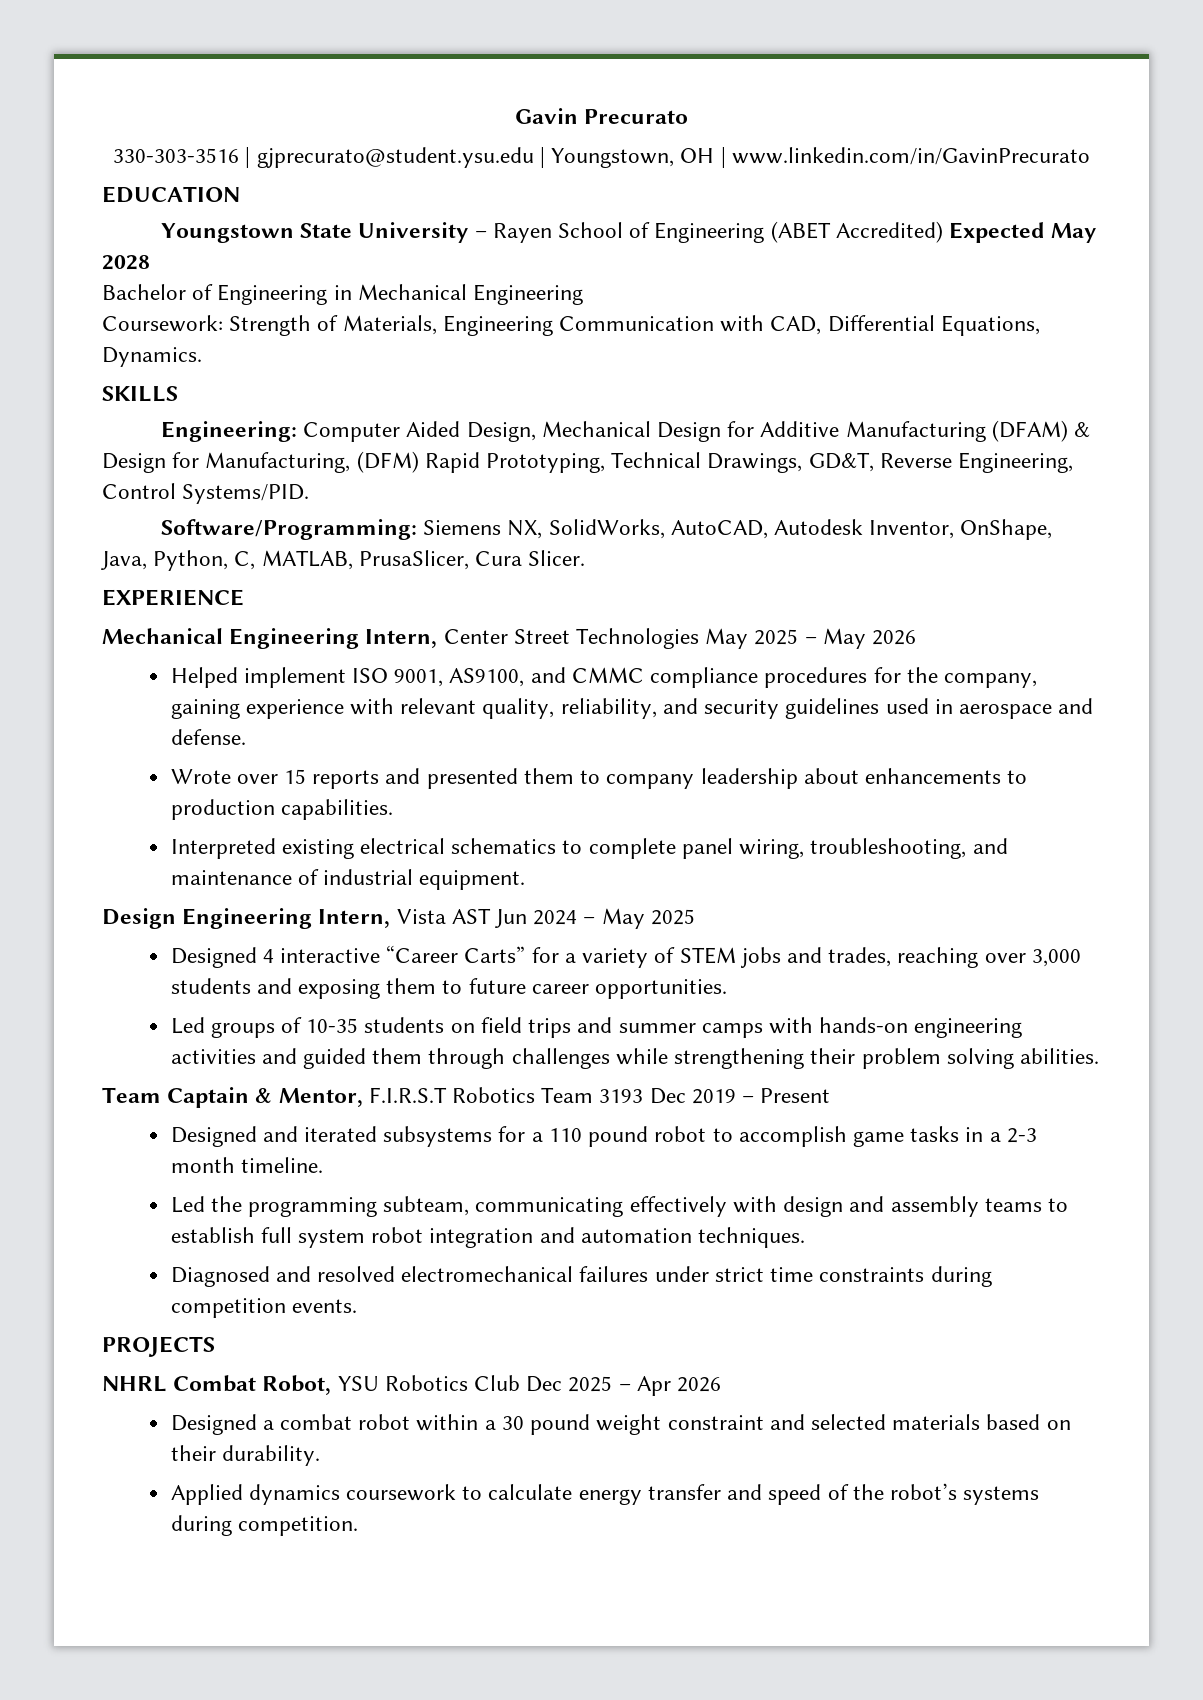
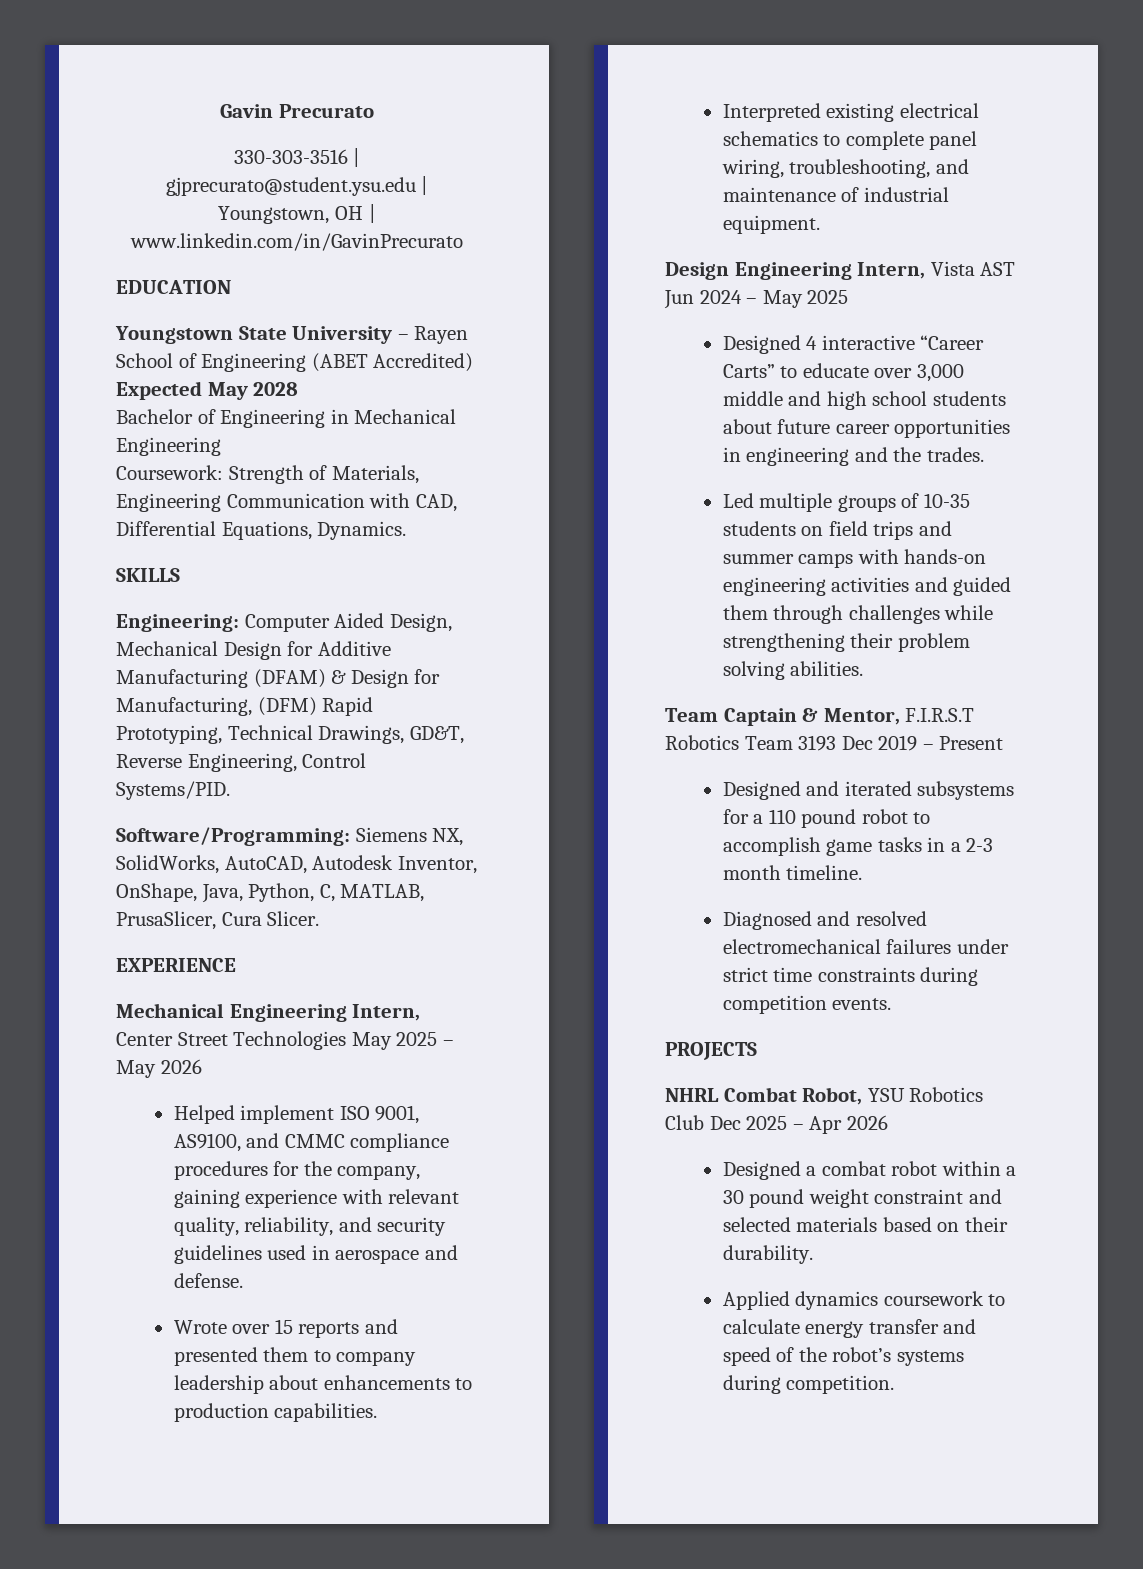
- Designed 4 interactive “Career Carts” for a variety of STEM jobs and trades, reaching over 3,000 students and exposing them to future career opportunities.
- Led groups of 10-35 students on field trips and summer camps with hands-on engineering activities and guided them through challenges while strengthening their problem solving abilities.
+ Designed 4 interactive “Career Carts” to educate over 3,000 middle and high school students about future career opportunities in engineering and the trades.
+ Led multiple groups of 10-35 students on field trips and summer camps with hands-on engineering activities and guided them through challenges while strengthening their problem solving abilities.
- Led the programming subteam, communicating effectively with design and assembly teams to establish full system robot integration and automation techniques.

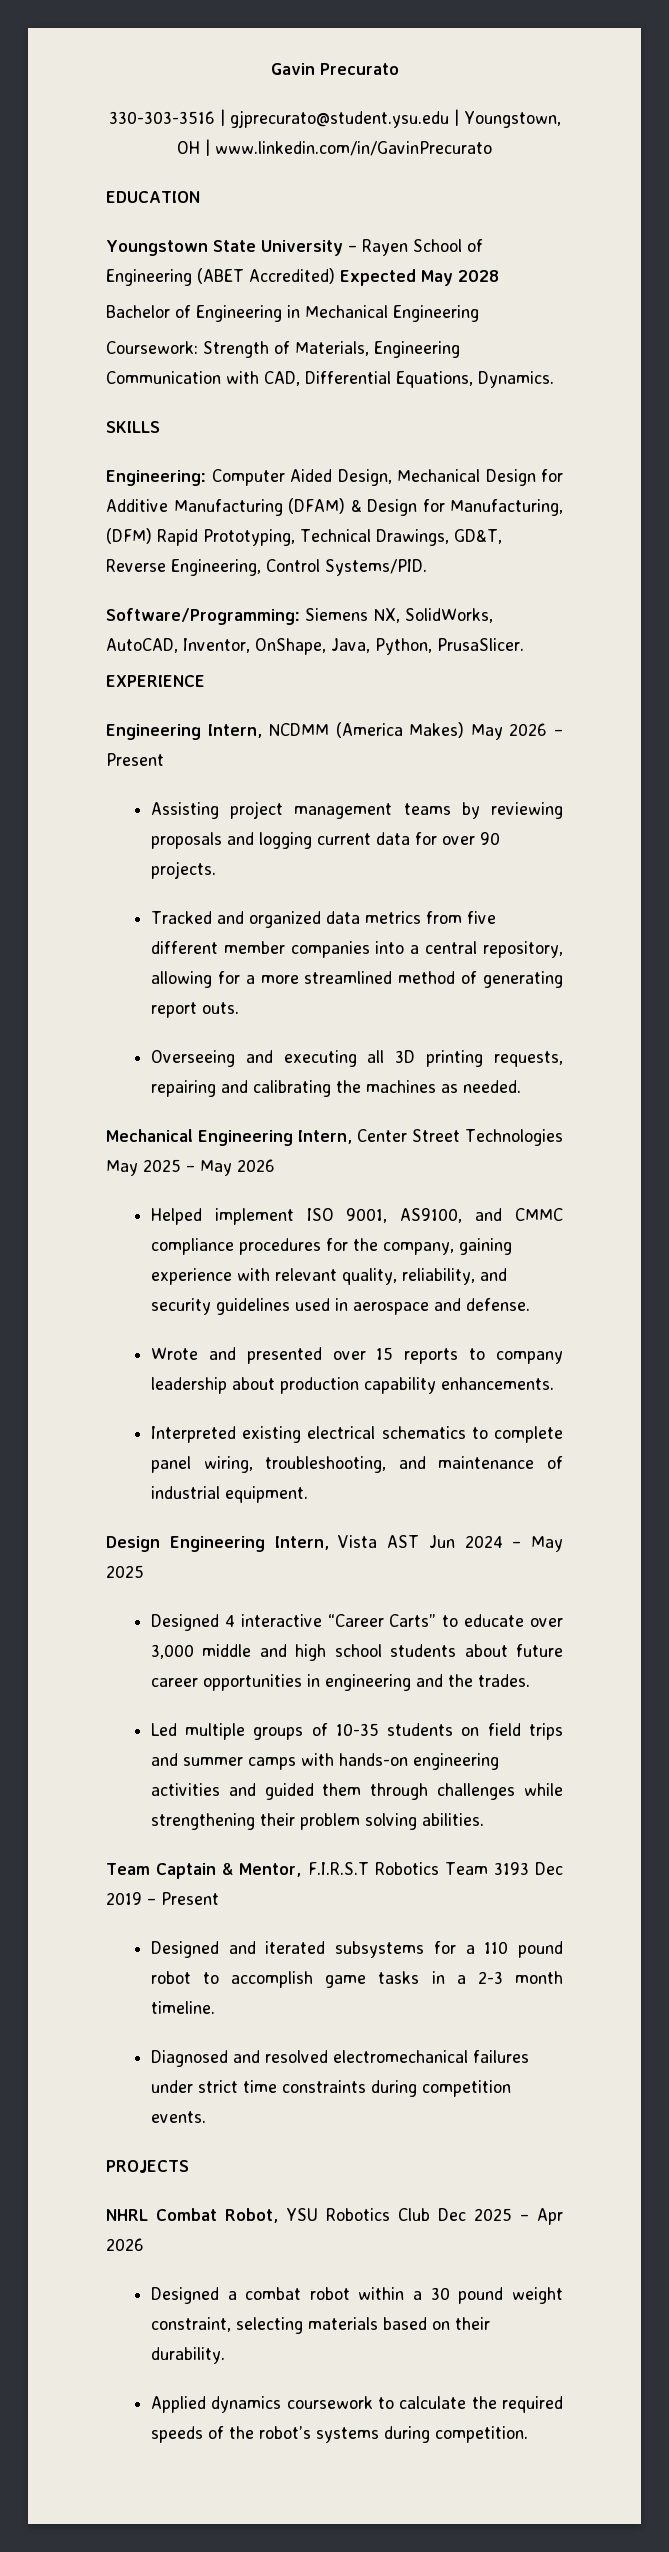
- Software/Programming: Siemens NX, SolidWorks, AutoCAD, Autodesk Inventor, OnShape, Java, Python, C, MATLAB, PrusaSlicer, Cura Slicer.
+ Software/Programming: Siemens NX, SolidWorks, AutoCAD, Inventor, OnShape, Java, Python, PrusaSlicer.
  EXPERIENCE
+ Engineering Intern, NCDMM (America Makes) May 2026 – Present
+ Assisting project management teams by reviewing proposals and logging current data for over 90 projects.
+ Tracked and organized data metrics from five different member companies into a central repository, allowing for a more streamlined method of generating report outs.
+ Overseeing and executing all 3D printing requests, repairing and calibrating the machines as needed.
- Wrote over 15 reports and presented them to company leadership about enhancements to production capabilities.
+ Wrote and presented over 15 reports to company leadership about production capability enhancements.
- Designed a combat robot within a 30 pound weight constraint and selected materials based on their durability.
+ Designed a combat robot within a 30 pound weight constraint, selecting materials based on their durability.
- Applied dynamics coursework to calculate energy transfer and speed of the robot’s systems during competition.
+ Applied dynamics coursework to calculate the required speeds of the robot’s systems during competition.

